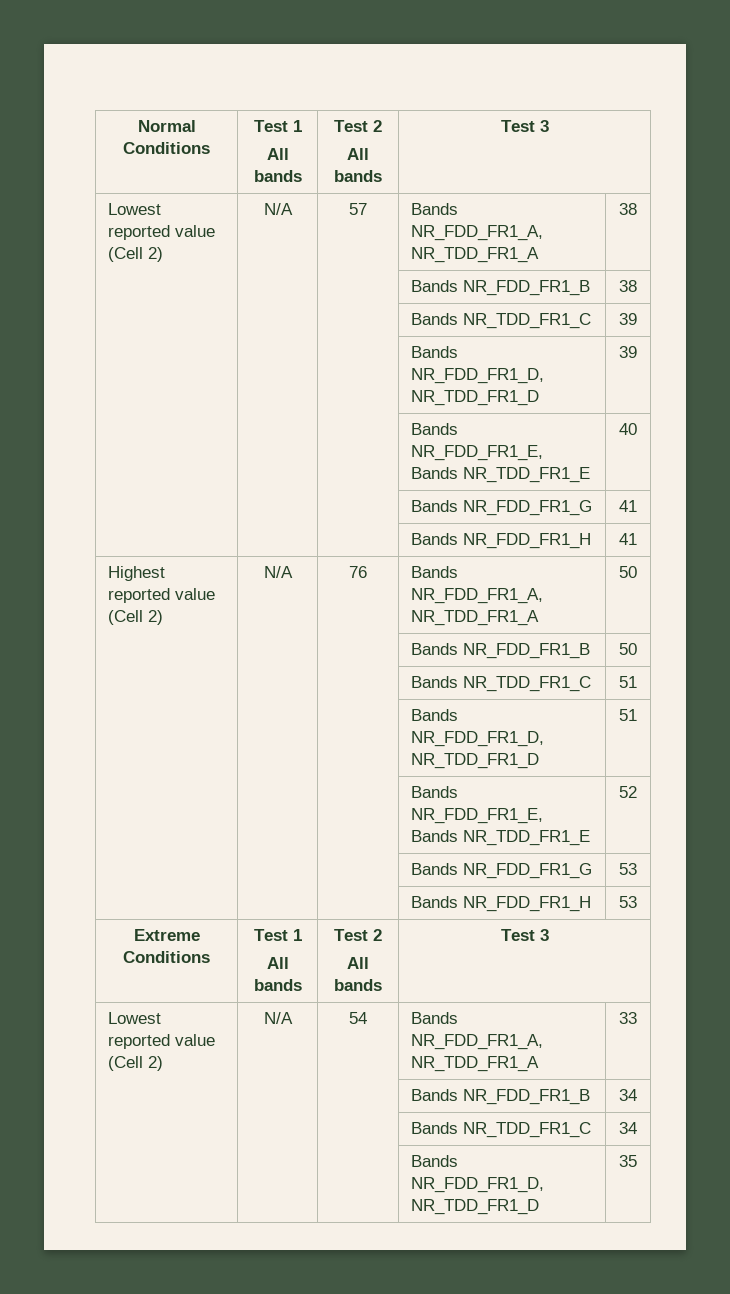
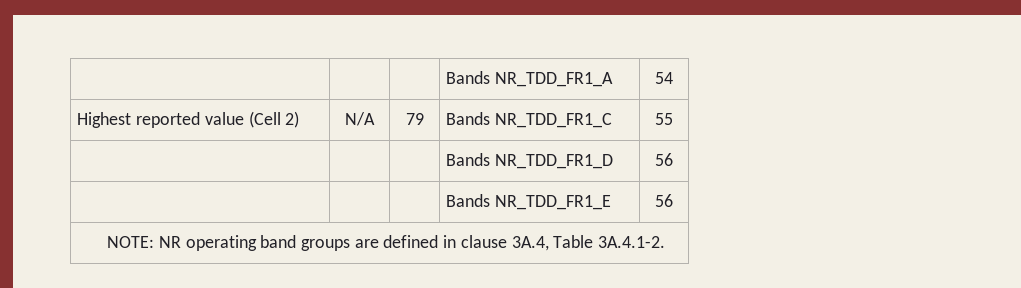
- Normal Conditions | Test 1
- All bands | Test 2
- All bands | Test 3
- Lowest reported value (Cell 2) | N/A | 57 | Bands NR_FDD_FR1_A, NR_TDD_FR1_A | 38
- | | | Bands NR_FDD_FR1_B | 38
- | | | Bands NR_TDD_FR1_C | 39
- | | | Bands NR_FDD_FR1_D, NR_TDD_FR1_D | 39
- | | | Bands NR_FDD_FR1_E, Bands NR_TDD_FR1_E | 40
- | | | Bands NR_FDD_FR1_G | 41
- | | | Bands NR_FDD_FR1_H | 41
+ | | | Bands NR_TDD_FR1_A | 54
- Highest reported value (Cell 2) | N/A | 76 | Bands NR_FDD_FR1_A, NR_TDD_FR1_A | 50
- | | | Bands NR_FDD_FR1_B | 50
- | | | Bands NR_TDD_FR1_C | 51
- | | | Bands NR_FDD_FR1_D, NR_TDD_FR1_D | 51
- | | | Bands NR_FDD_FR1_E, Bands NR_TDD_FR1_E | 52
- | | | Bands NR_FDD_FR1_G | 53
- | | | Bands NR_FDD_FR1_H | 53
- Extreme Conditions | Test 1
- All bands | Test 2
- All bands | Test 3
- Lowest reported value (Cell 2) | N/A | 54 | Bands NR_FDD_FR1_A, NR_TDD_FR1_A | 33
- | | | Bands NR_FDD_FR1_B | 34
- | | | Bands NR_TDD_FR1_C | 34
- | | | Bands NR_FDD_FR1_D, NR_TDD_FR1_D | 35
+ Highest reported value (Cell 2) | N/A | 79 | Bands NR_TDD_FR1_C | 55
+ | | | Bands NR_TDD_FR1_D | 56
+ | | | Bands NR_TDD_FR1_E | 56
+ NOTE: NR operating band groups are defined in clause 3A.4, Table 3A.4.1-2.

